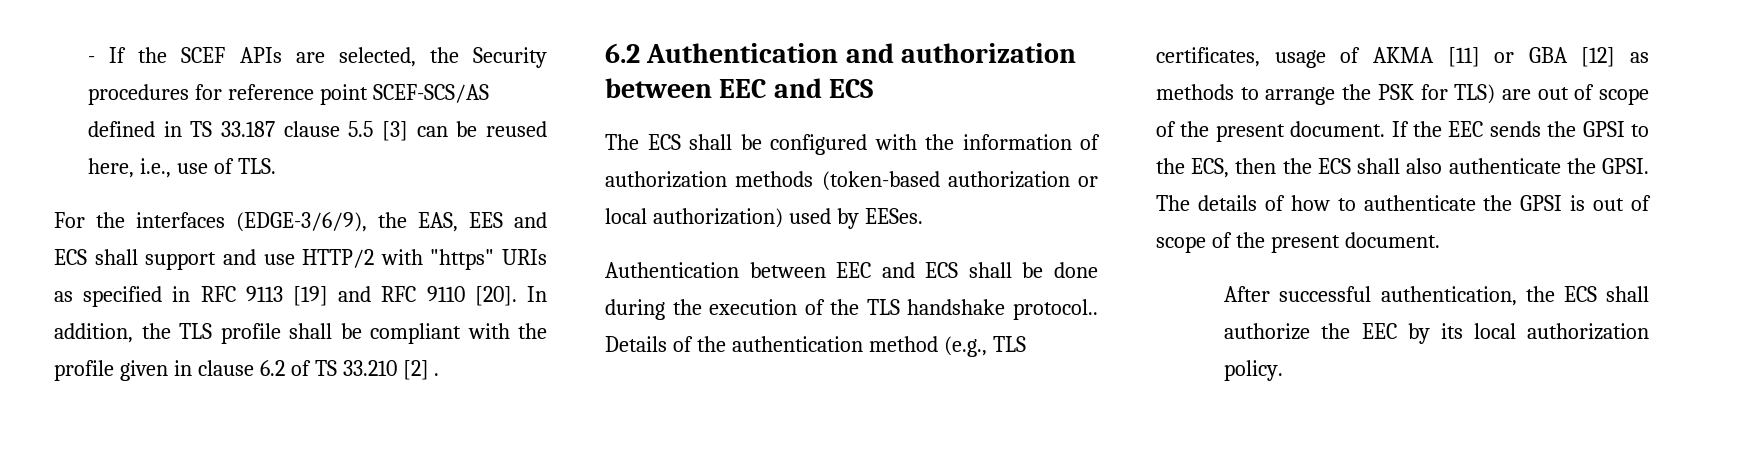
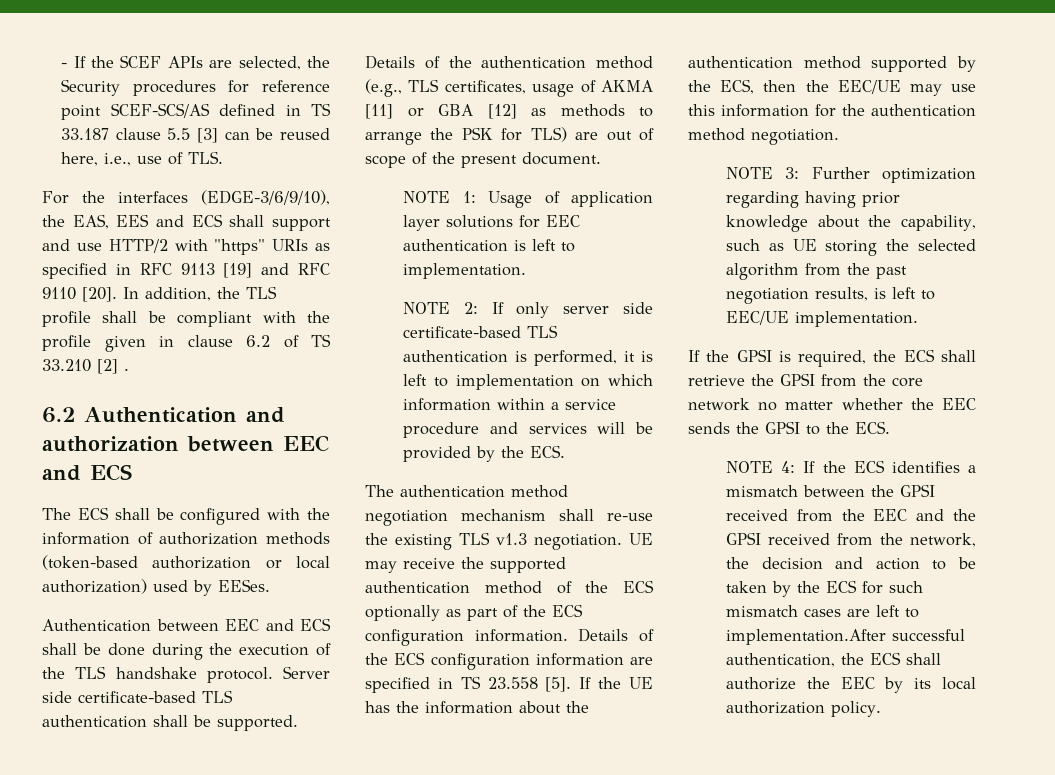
- For the interfaces (EDGE-3/6/9), the EAS, EES and ECS shall support and use HTTP/2 with "https" URIs as specified in RFC 9113 [19] and RFC 9110 [20].
+ For the interfaces (EDGE-3/6/9/10), the EAS, EES and ECS shall support and use HTTP/2 with "https" URIs as specified in RFC 9113 [19] and RFC 9110 [20].
- Authentication between EEC and ECS shall be done during the execution of the TLS handshake protocol..
+ Authentication between EEC and ECS shall be done during the execution of the TLS handshake protocol. Server side certificate-based TLS authentication shall be supported.
- Details of the authentication method (e.g., TLS certificates, usage of AKMA [11] or GBA [12] as methods to arrange the PSK for TLS) are out of scope of the present document. If the EEC sends the GPSI to the ECS, then the ECS shall also authenticate the GPSI. The details of how to authenticate the GPSI is out of scope of the present document.
- After successful authentication, the ECS shall authorize the EEC by its local authorization policy.
+ Details of the authentication method (e.g., TLS certificates, usage of AKMA [11] or GBA [12] as methods to arrange the PSK for TLS) are out of scope of the present document.
+ NOTE 1: Usage of application layer solutions for EEC authentication is left to implementation.
+ NOTE 2: If only server side certificate-based TLS authentication is performed, it is left to implementation on which information within a service procedure and services will be provided by the ECS.
+ The authentication method negotiation mechanism shall re-use the existing TLS v1.3 negotiation. UE may receive the supported authentication method of the ECS optionally as part of the ECS configuration information. Details of the ECS configuration information are specified in TS 23.558 [5]. If the UE has the information about the authentication method supported by the ECS, then the EEC/UE may use this information for the authentication method negotiation.
+ NOTE 3: Further optimization regarding having prior knowledge about the capability, such as UE storing the selected algorithm from the past negotiation results, is left to EEC/UE implementation.
+ If the GPSI is required, the ECS shall retrieve the GPSI from the core network no matter whether the EEC sends the GPSI to the ECS.
+ NOTE 4: If the ECS identifies a mismatch between the GPSI received from the EEC and the GPSI received from the network, the decision and action to be taken by the ECS for such mismatch cases are left to implementation.After successful authentication, the ECS shall authorize the EEC by its local authorization policy.

